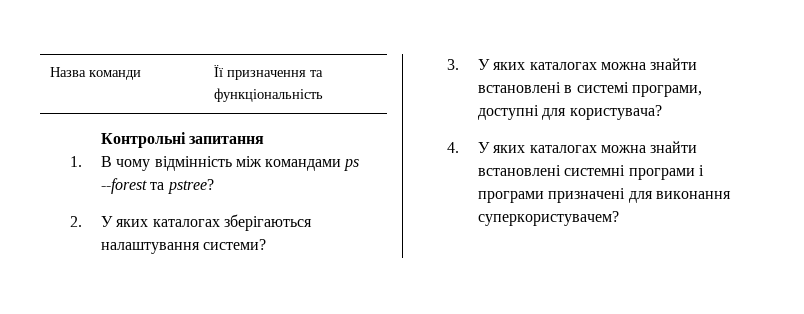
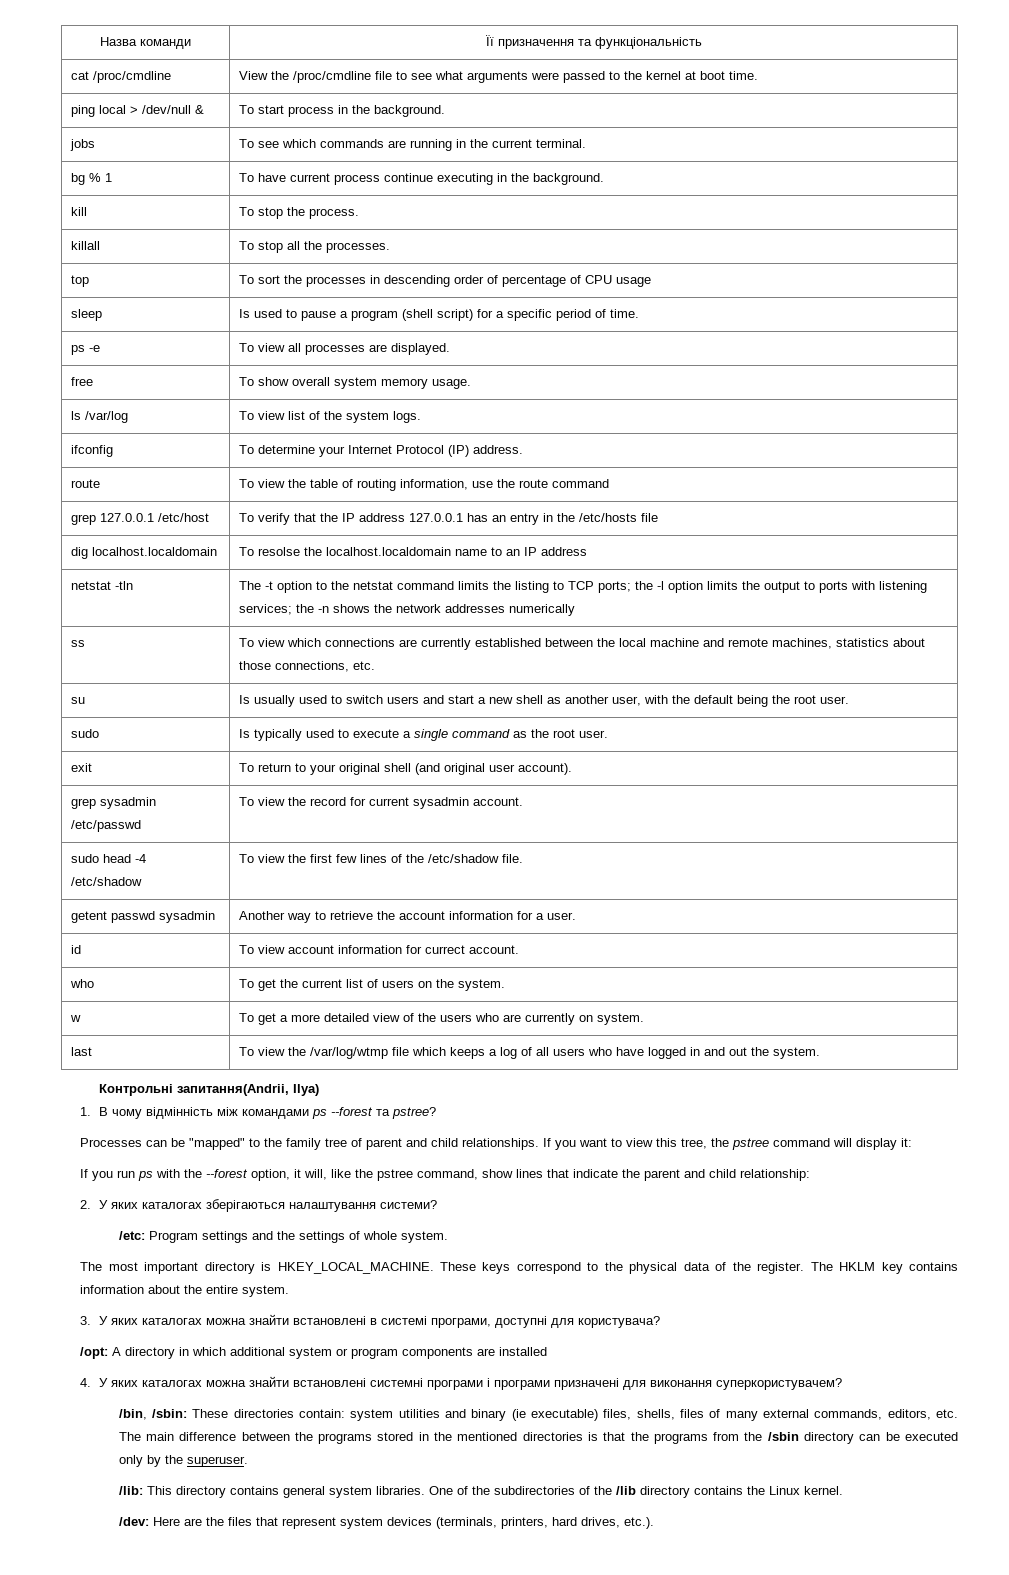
+ cat /proc/cmdline | View the /proc/cmdline file to see what arguments were passed to the kernel at boot time.
+ ping local > /dev/null & | To start process in the background.
+ jobs | To see which commands are running in the current terminal.
+ bg % 1 | To have current process continue executing in the background.
+ kill | To stop the process.
+ killall | To stop all the processes.
+ top | To sort the processes in descending order of percentage of CPU usage
+ sleep | Is used to pause a program (shell script) for a specific period of time.
+ ps -e | To view all processes are displayed.
+ free | To show overall system memory usage.
+ ls /var/log | To view list of the system logs.
+ ifconfig | To determine your Internet Protocol (IP) address.
+ route | To view the table of routing information, use the route command
+ grep 127.0.0.1 /etc/host | To verify that the IP address 127.0.0.1 has an entry in the /etc/hosts file
+ dig localhost.localdomain | To resolse the localhost.localdomain name to an IP address
+ netstat -tln | The -t option to the netstat command limits the listing to TCP ports; the -l option limits the output to ports with listening services; the -n shows the network addresses numerically
+ ss | To view which connections are currently established between the local machine and remote machines, statistics about those connections, etc.
+ su | Is usually used to switch users and start a new shell as another user, with the default being the root user.
+ sudo | Is typically used to execute a single command as the root user.
+ exit | To return to your original shell (and original user account).
+ grep sysadmin /etc/passwd | To view the record for current sysadmin account.
+ sudo head -4 /etc/shadow | To view the first few lines of the /etc/shadow file.
+ getent passwd sysadmin | Another way to retrieve the account information for a user.
+ id | To view account information for currect account.
+ who | To get the current list of users on the system.
+ w | To get a more detailed view of the users who are currently on system.
+ last | To view the /var/log/wtmp file which keeps a log of all users who have logged in and out the system.
- Контрольні запитання
+ Контрольні запитання(Andrii, Ilya)
+ Processes can be "mapped" to the family tree of parent and child relationships. If you want to view this tree, the pstree command will display it:
+ If you run ps with the --forest option, it will, like the pstree command, show lines that indicate the parent and child relationship:
+ /etc: Program settings and the settings of whole system.
+ The most important directory is HKEY_LOCAL_MACHINE. These keys correspond to the physical data of the register. The HKLM key contains information about the entire system.
+ /opt: A directory in which additional system or program components are installed
+ /bin, /sbin: These directories contain: system utilities and binary (ie executable) files, shells, files of many external commands, editors, etc. The main difference between the programs stored in the mentioned directories is that the programs from the /sbin directory can be executed only by the superuser.
+ /lib: This directory contains general system libraries. One of the subdirectories of the /lib directory contains the Linux kernel.
+ /dev: Here are the files that represent system devices (terminals, printers, hard drives, etc.).

